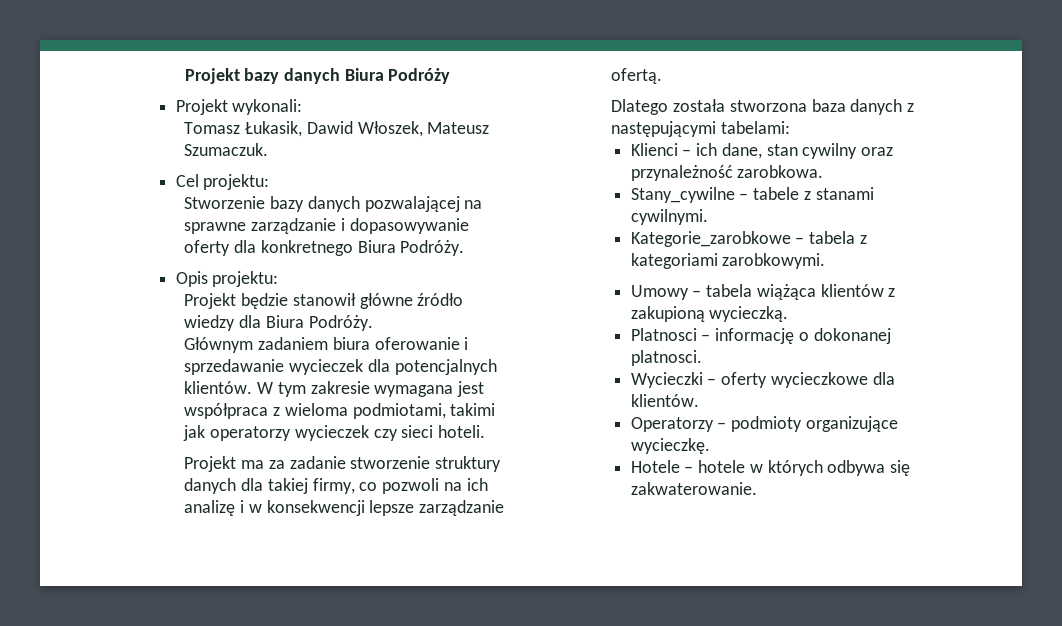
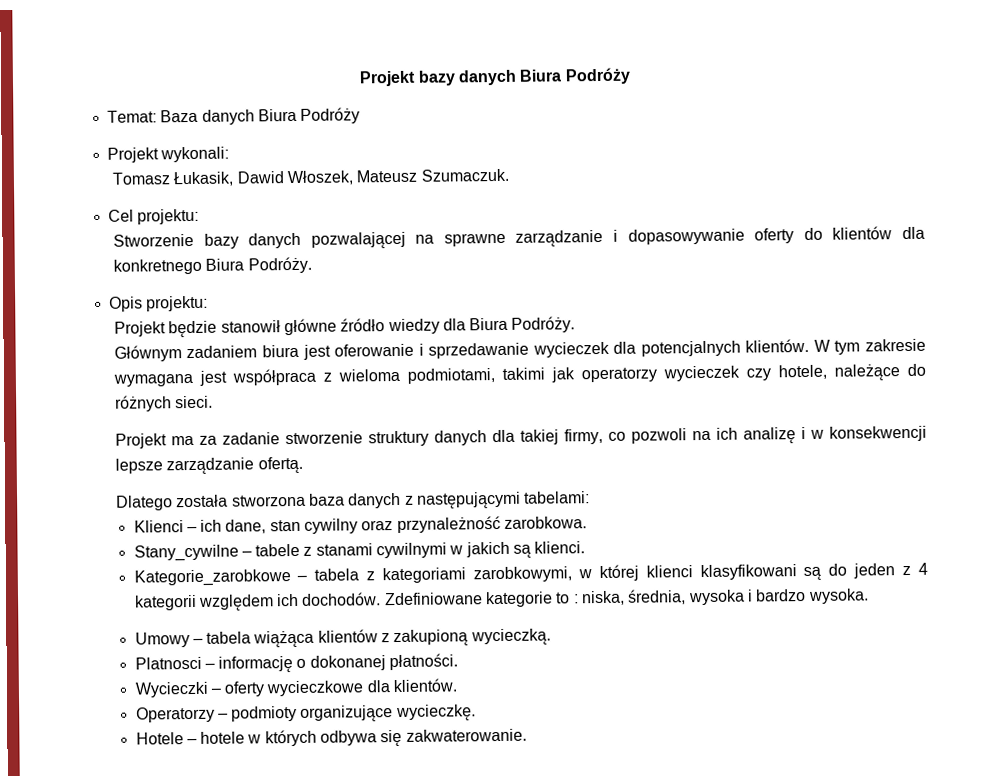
+ Temat: Baza danych Biura Podróży
- Stworzenie bazy danych pozwalającej na sprawne zarządzanie i dopasowywanie oferty dla konkretnego Biura Podróży.
+ Stworzenie bazy danych pozwalającej na sprawne zarządzanie i dopasowywanie oferty do klientów dla konkretnego Biura Podróży.
- Głównym zadaniem biura oferowanie i sprzedawanie wycieczek dla potencjalnych klientów.
+ Głównym zadaniem biura jest oferowanie i sprzedawanie wycieczek dla potencjalnych klientów.
- W tym zakresie wymagana jest współpraca z wieloma podmiotami, takimi jak operatorzy wycieczek czy sieci hoteli.
+ W tym zakresie wymagana jest współpraca z wieloma podmiotami, takimi jak operatorzy wycieczek czy hotele, należące do różnych sieci.
- Stany_cywilne – tabele z stanami cywilnymi.
+ Stany_cywilne – tabele z stanami cywilnymi w jakich są klienci.
- Kategorie_zarobkowe – tabela z kategoriami zarobkowymi.
+ Kategorie_zarobkowe – tabela z kategoriami zarobkowymi, w której klienci klasyfikowani są do jeden z 4 kategorii względem ich dochodów. Zdefiniowane kategorie to : niska, średnia, wysoka i bardzo wysoka.
- Platnosci – informację o dokonanej platnosci.
+ Platnosci – informację o dokonanej płatności.

